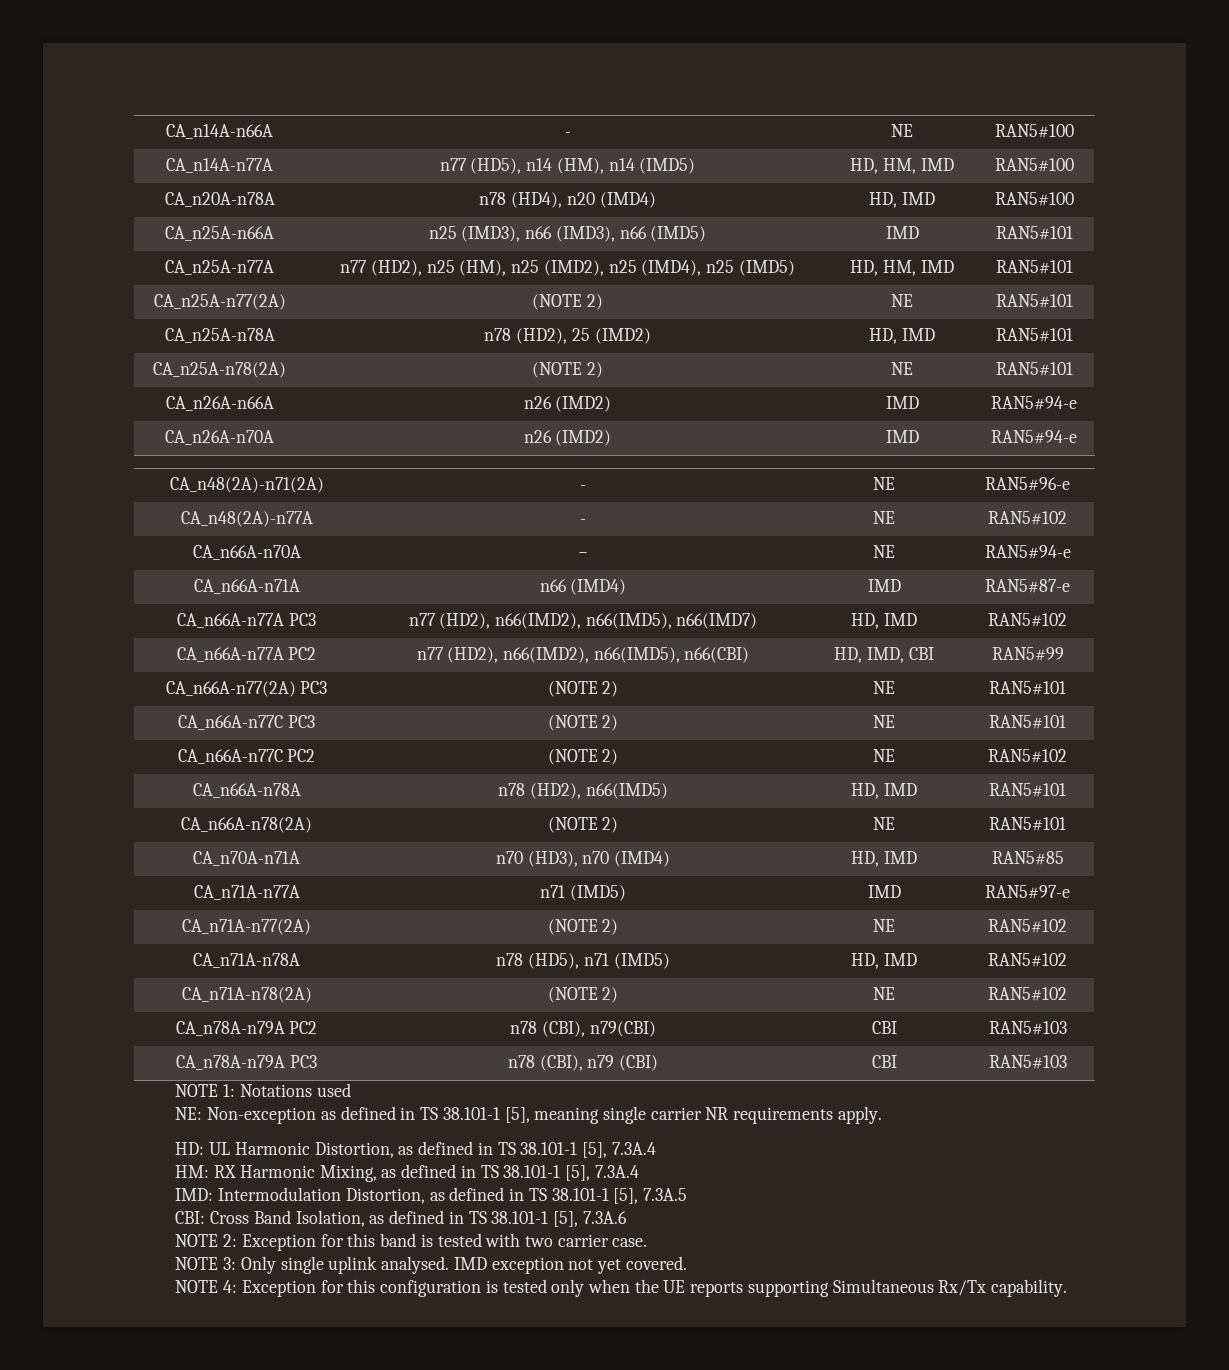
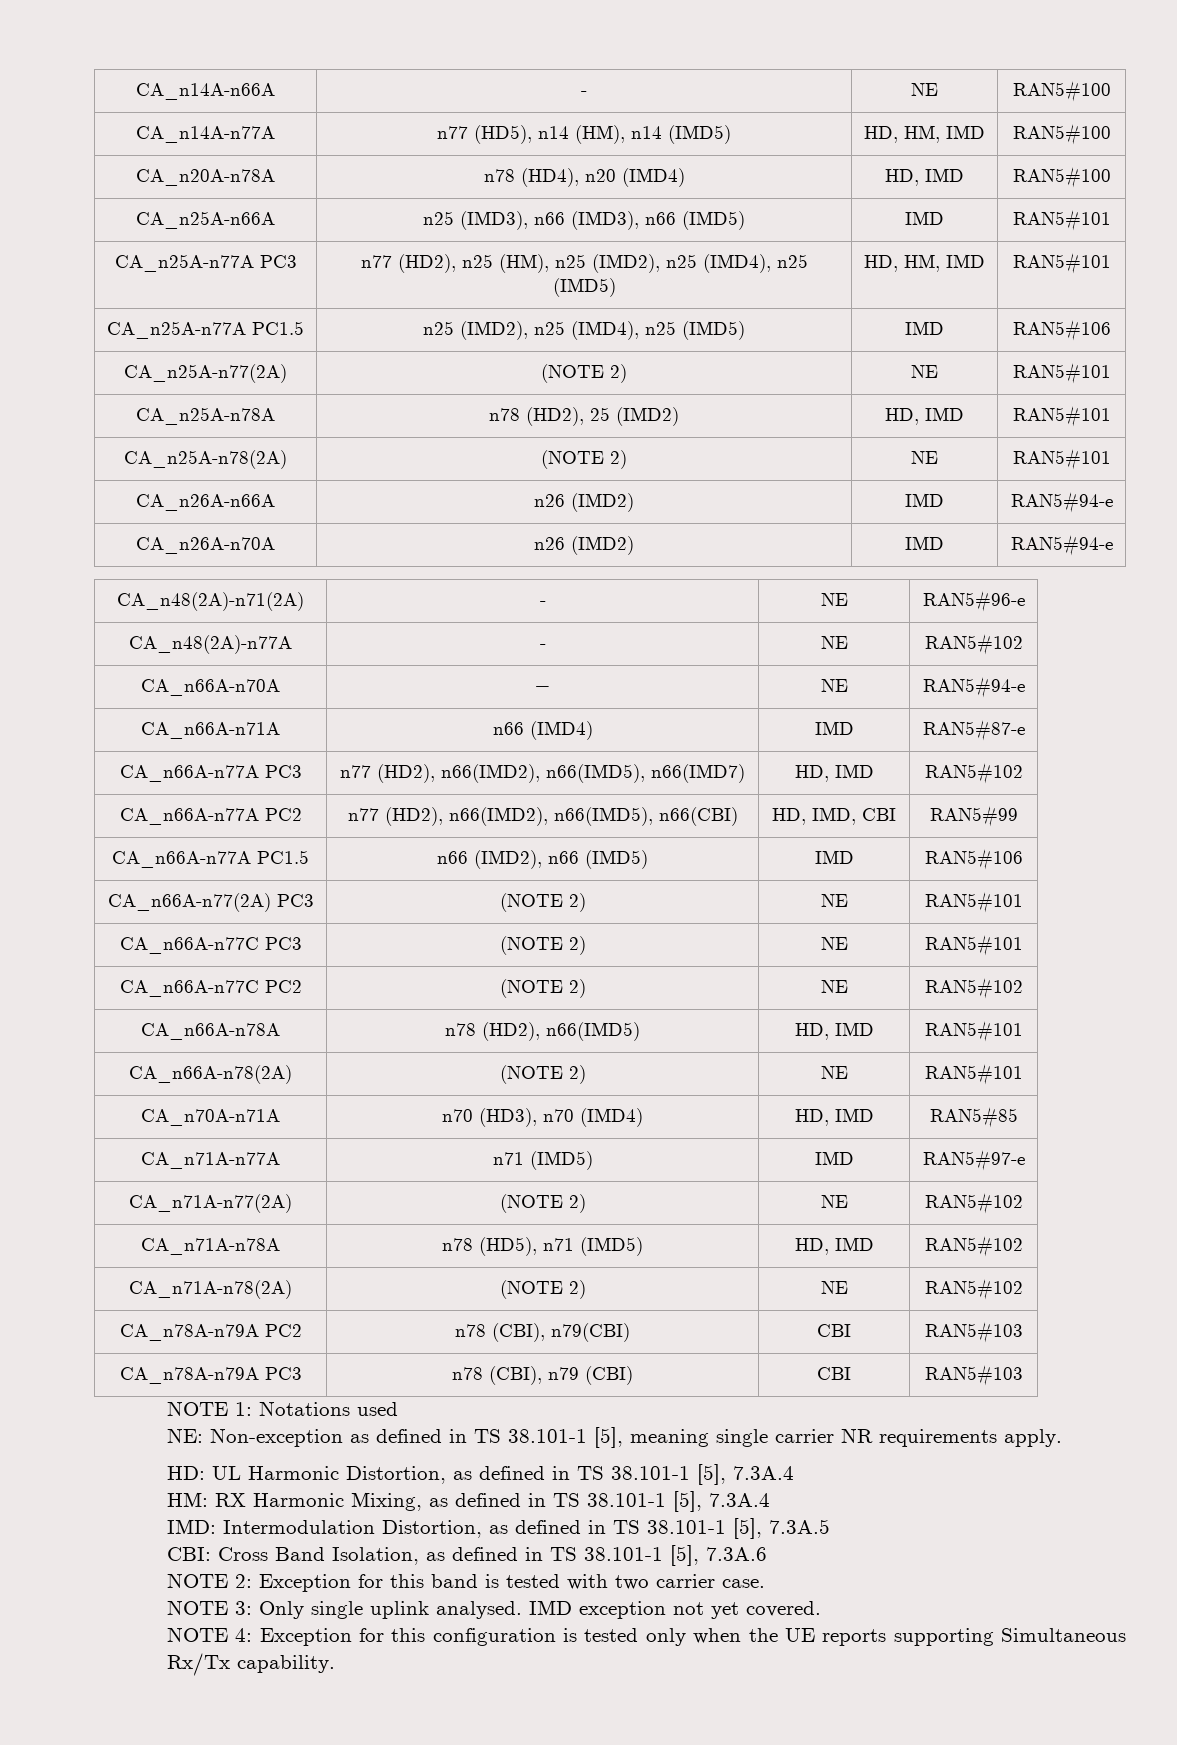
- CA_n25A-n77A | n77 (HD2), n25 (HM), n25 (IMD2), n25 (IMD4), n25 (IMD5) | HD, HM, IMD | RAN5#101
+ CA_n25A-n77A PC3 | n77 (HD2), n25 (HM), n25 (IMD2), n25 (IMD4), n25 (IMD5) | HD, HM, IMD | RAN5#101
+ CA_n25A-n77A PC1.5 | n25 (IMD2), n25 (IMD4), n25 (IMD5) | IMD | RAN5#106
+ CA_n66A-n77A PC1.5 | n66 (IMD2), n66 (IMD5) | IMD | RAN5#106

